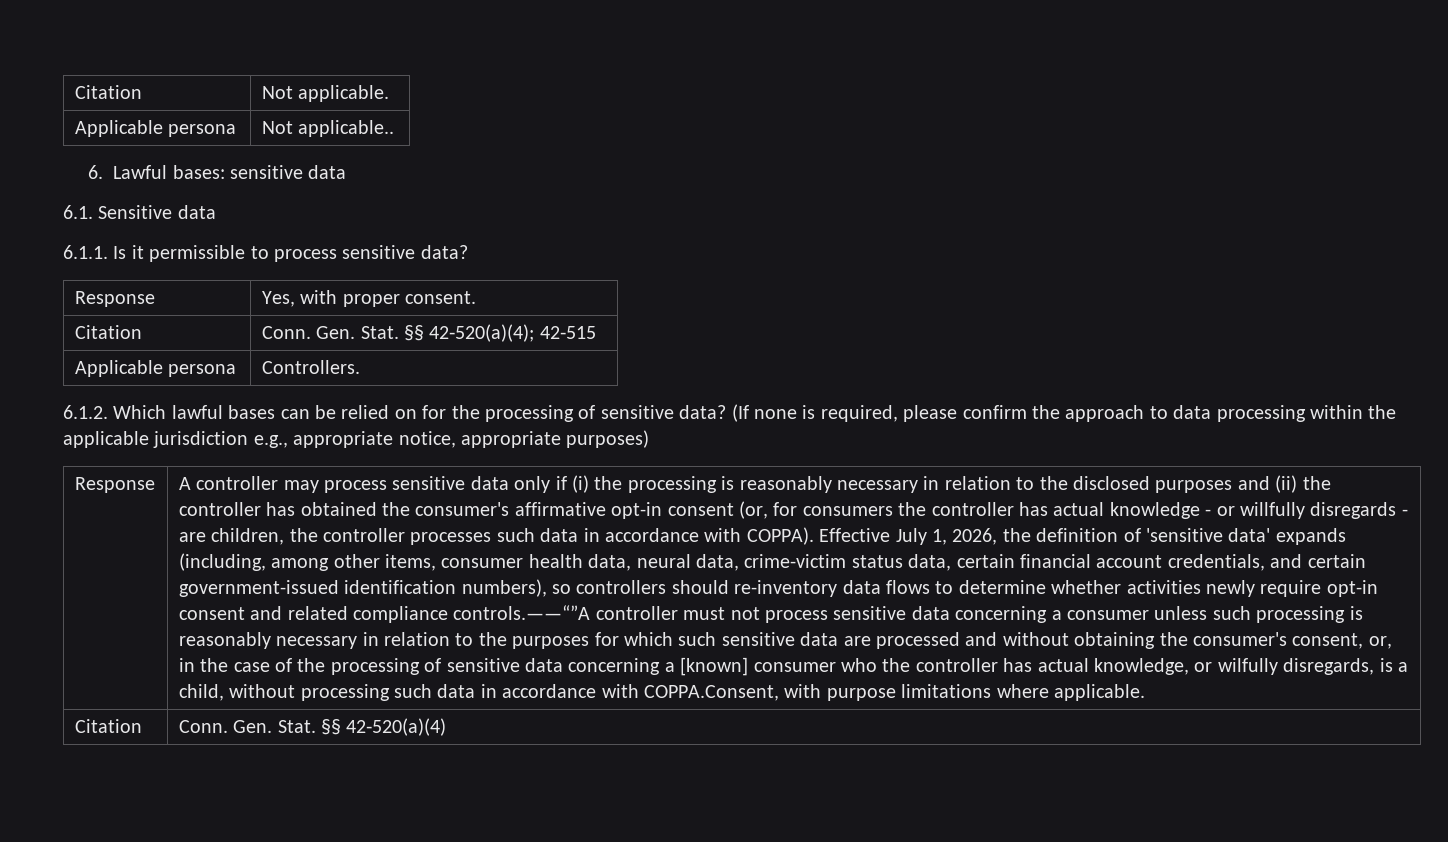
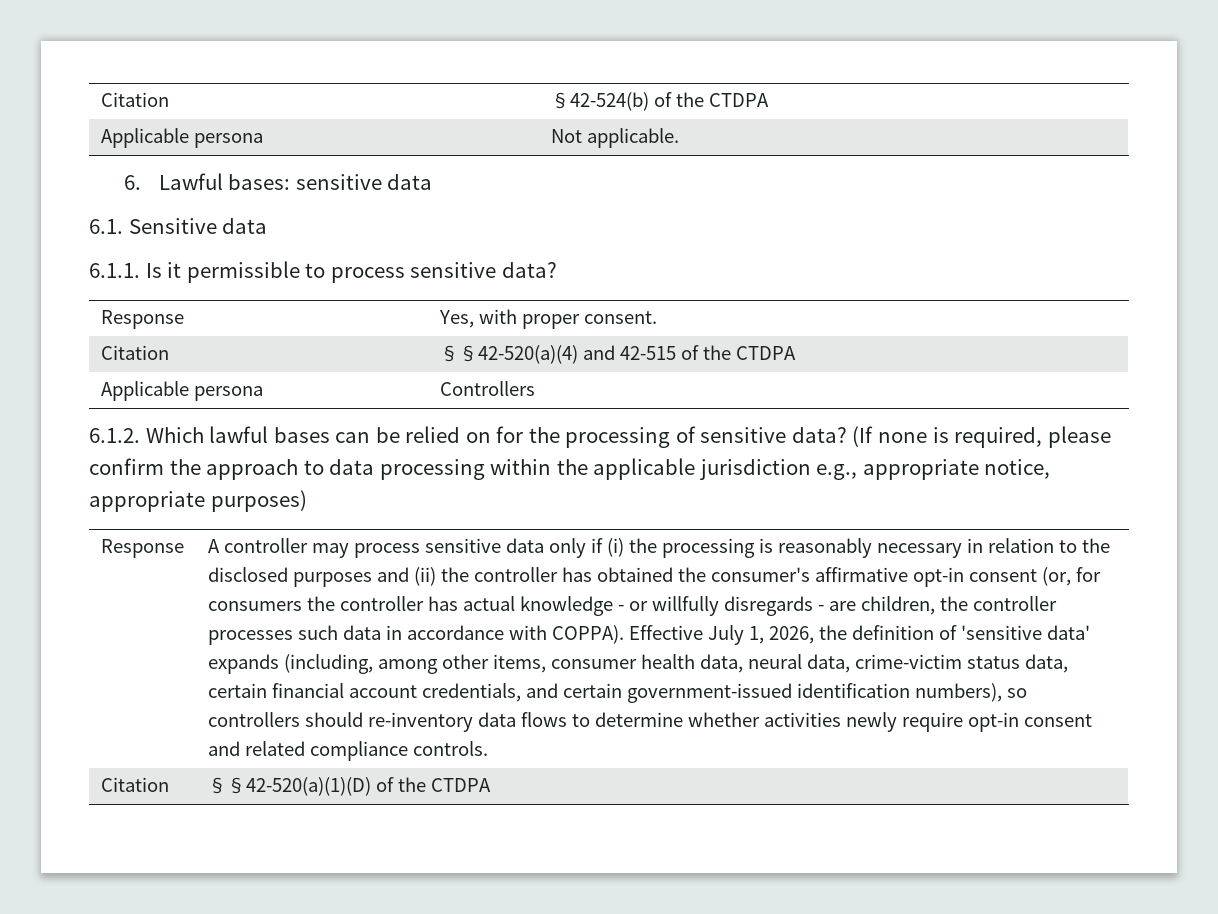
- Citation | Not applicable.
+ Citation | §42-524(b) of the CTDPA
- Applicable persona | Not applicable..
+ Applicable persona | Not applicable.
- Citation | Conn. Gen. Stat. §§ 42‑520(a)(4); 42‑515
- Applicable persona | Controllers.
+ Citation | §§42‑520(a)(4) and 42‑515 of the CTDPA
+ Applicable persona | Controllers
- Effective July 1, 2026, the definition of 'sensitive data' expands (including, among other items, consumer health data, neural data, crime-victim status data, certain financial account credentials, and certain government-issued identification numbers), so controllers should re-inventory data flows to determine whether activities newly require opt-in consent and related compliance controls.——“”A controller must not process sensitive data concerning a consumer unless such processing is reasonably necessary in relation to the purposes for which such sensitive data are processed and without obtaining the consumer's consent, or, in the case of the processing of sensitive data concerning a [known] consumer who the controller has actual knowledge, or wilfully disregards, is a child, without processing such data in accordance with COPPA.Consent, with purpose limitations where applicable.
- Citation | Conn. Gen. Stat. §§ 42‑520(a)(4)
+ Effective July 1, 2026, the definition of 'sensitive data' expands (including, among other items, consumer health data, neural data, crime-victim status data, certain financial account credentials, and certain government-issued identification numbers), so controllers should re-inventory data flows to determine whether activities newly require opt-in consent and related compliance controls.
+ Citation | §§42‑520(a)(1)(D) of the CTDPA

